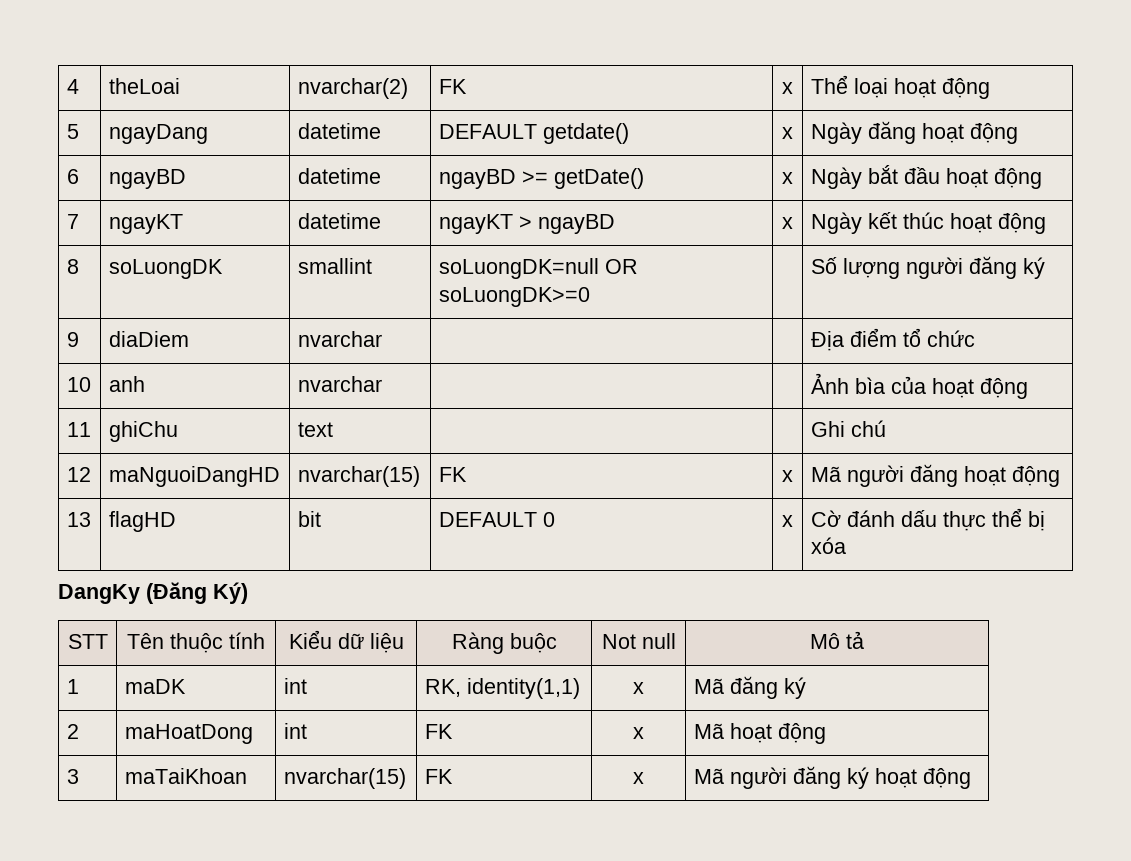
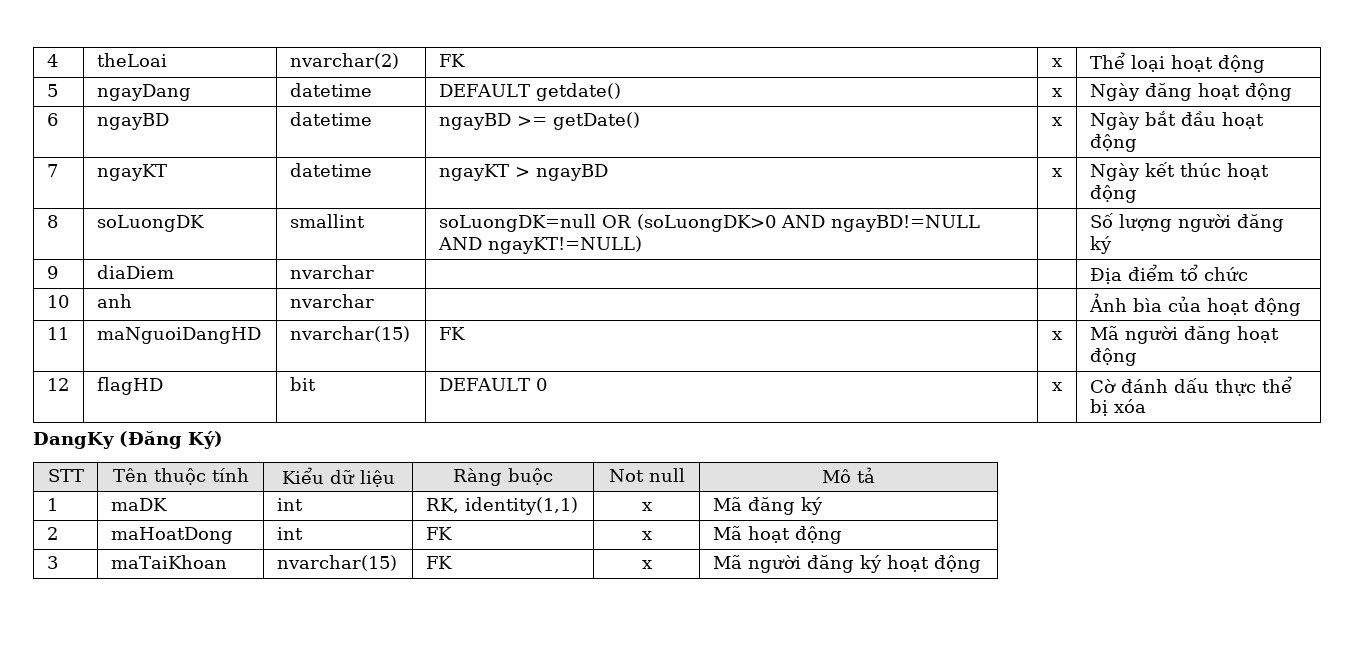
- 8 | soLuongDK | smallint | soLuongDK=null OR soLuongDK>=0 | | Số lượng người đăng ký
+ 8 | soLuongDK | smallint | soLuongDK=null OR (soLuongDK>0 AND ngayBD!=NULL AND ngayKT!=NULL) | | Số lượng người đăng ký
- 11 | ghiChu | text | | | Ghi chú
- 12 | maNguoiDangHD | nvarchar(15) | FK | x | Mã người đăng hoạt động
+ 11 | maNguoiDangHD | nvarchar(15) | FK | x | Mã người đăng hoạt động
- 13 | flagHD | bit | DEFAULT 0 | x | Cờ đánh dấu thực thể bị xóa
+ 12 | flagHD | bit | DEFAULT 0 | x | Cờ đánh dấu thực thể bị xóa

